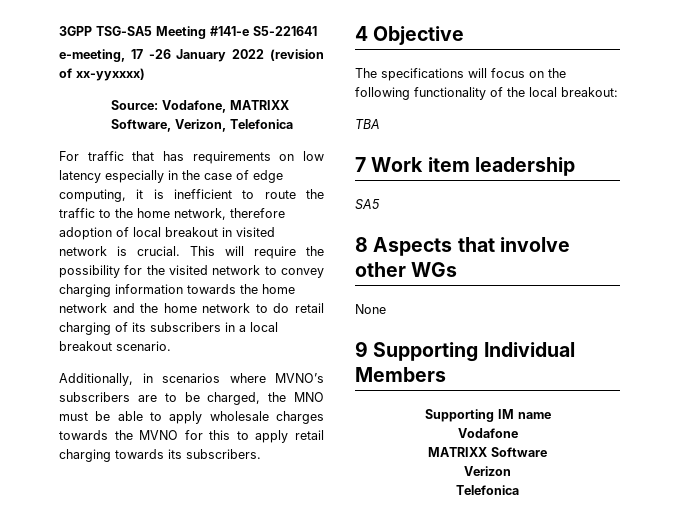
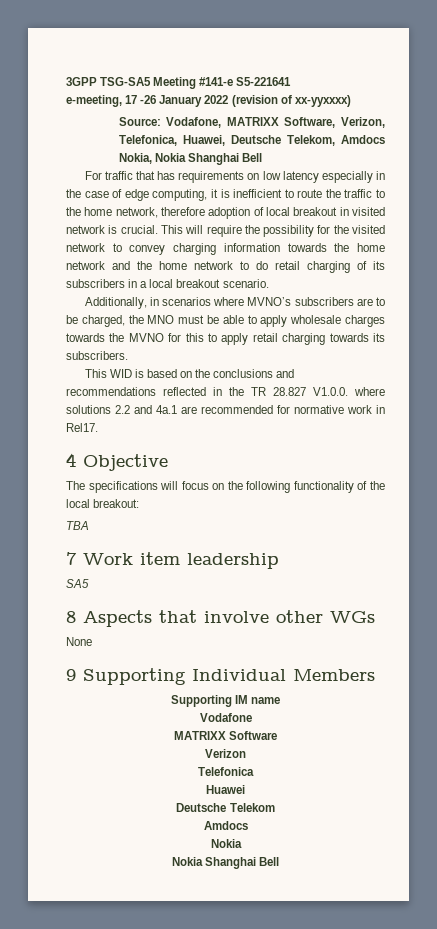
- Source: Vodafone, MATRIXX Software, Verizon, Telefonica
+ Source: Vodafone, MATRIXX Software, Verizon, Telefonica, Huawei, Deutsche Telekom, Amdocs Nokia, Nokia Shanghai Bell
+ This WID is based on the conclusions and recommendations reflected in the TR 28.827 V1.0.0. where solutions 2.2 and 4a.1 are recommended for normative work in Rel17.
+ Huawei
+ Deutsche Telekom
+ Amdocs
+ Nokia
+ Nokia Shanghai Bell

